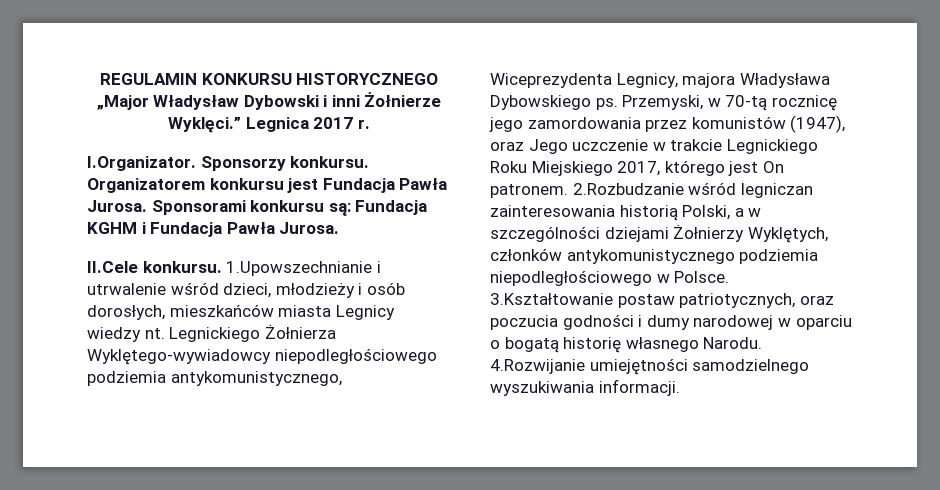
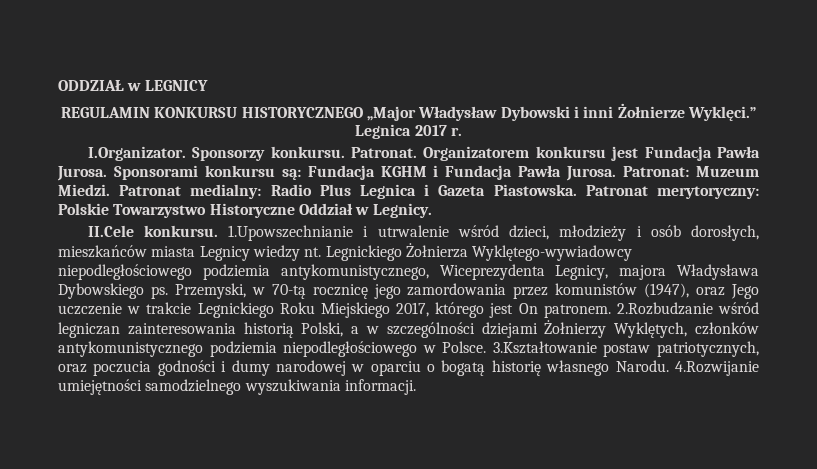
+ ODDZIAŁ w LEGNICY
+ Patronat.
+ Patronat: Muzeum Miedzi. Patronat medialny: Radio Plus Legnica i Gazeta Piastowska. Patronat merytoryczny: Polskie Towarzystwo Historyczne Oddział w Legnicy.

